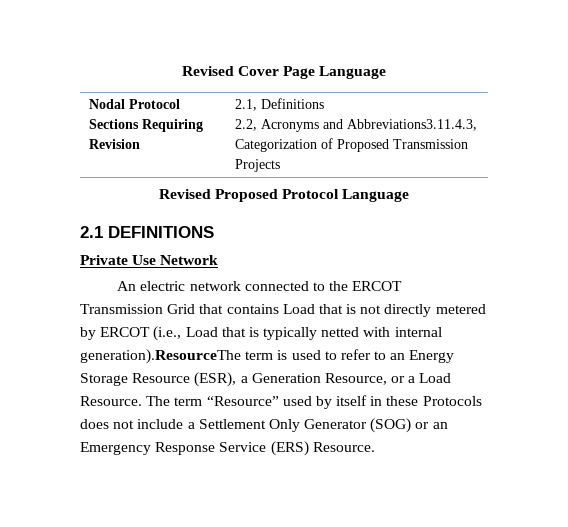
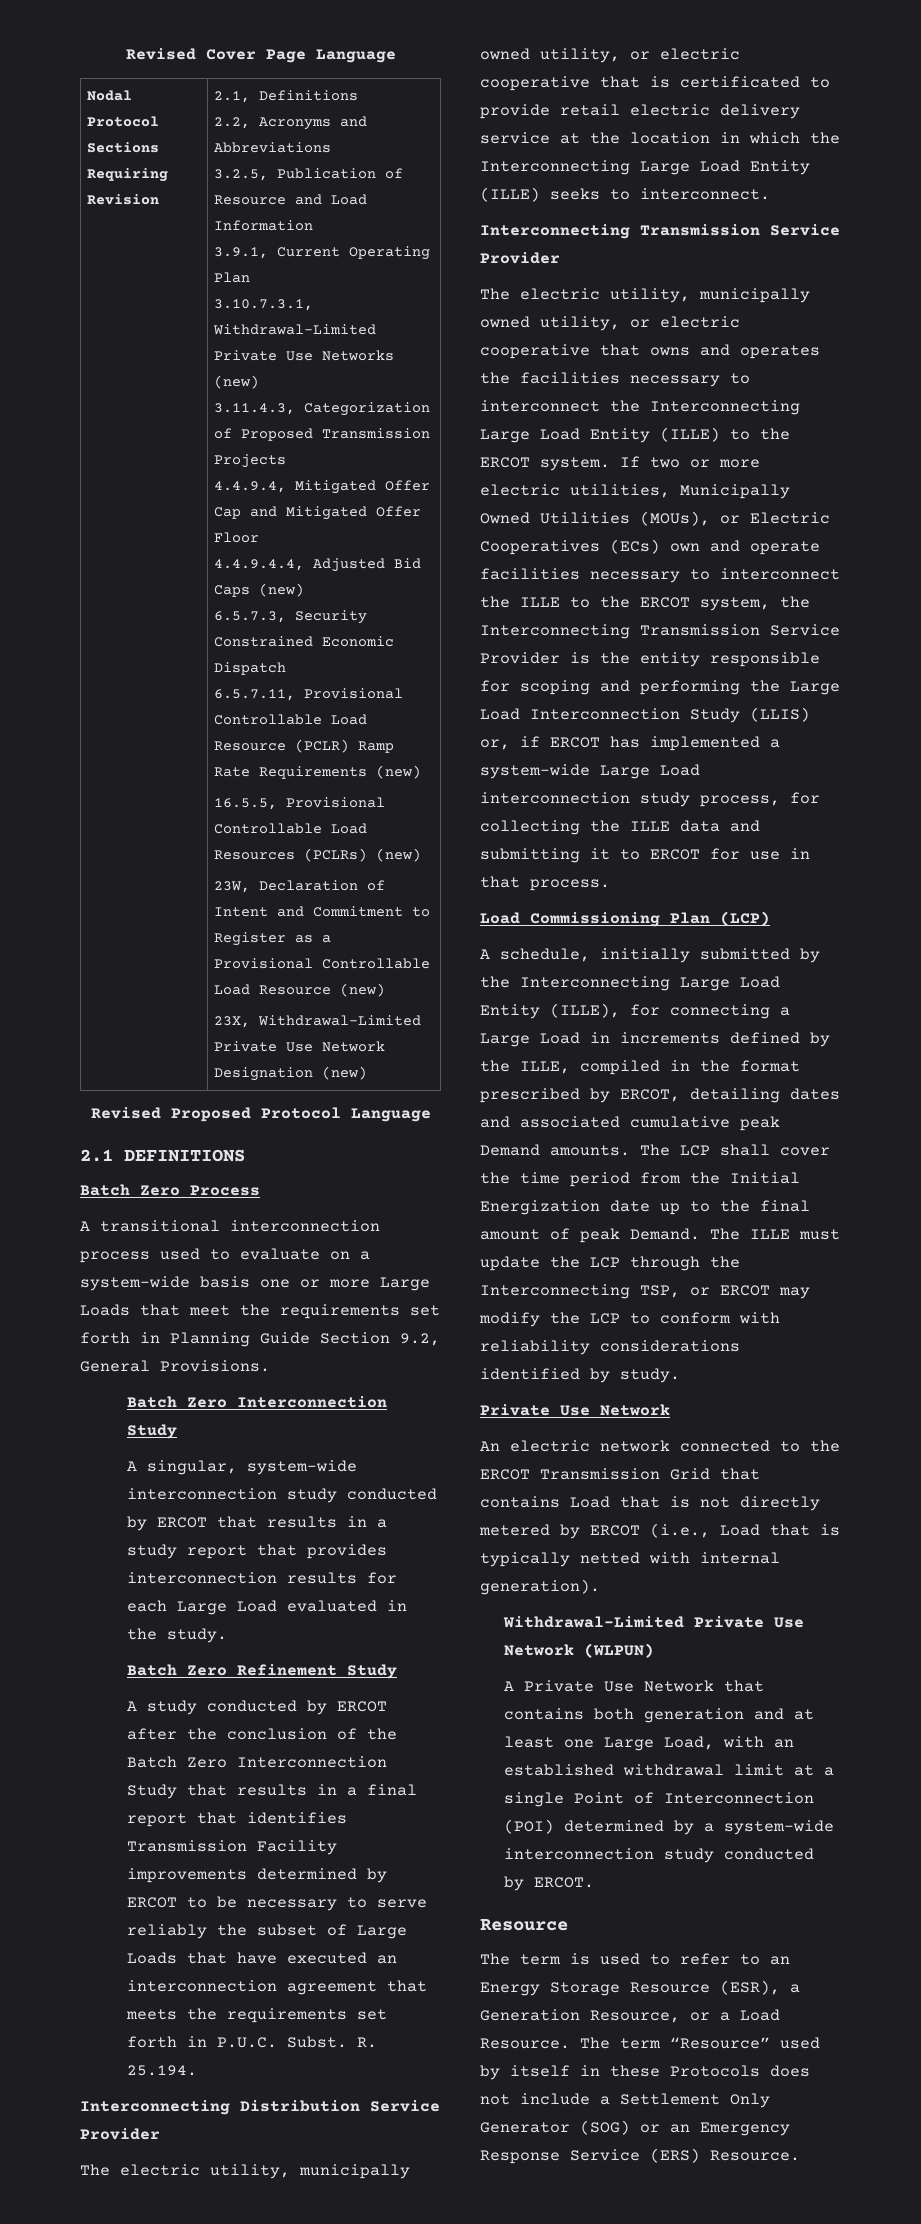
- 2.2, Acronyms and Abbreviations3.11.4.3, Categorization of Proposed Transmission Projects
+ 2.2, Acronyms and Abbreviations
+ 3.2.5, Publication of Resource and Load Information
+ 3.9.1, Current Operating Plan
+ 3.10.7.3.1, Withdrawal-Limited Private Use Networks (new)
+ 3.11.4.3, Categorization of Proposed Transmission Projects
+ 4.4.9.4, Mitigated Offer Cap and Mitigated Offer Floor
+ 4.4.9.4.4, Adjusted Bid Caps (new)
+ 6.5.7.3, Security Constrained Economic Dispatch
+ 6.5.7.11, Provisional Controllable Load Resource (PCLR) Ramp Rate Requirements (new)
+ 16.5.5, Provisional Controllable Load Resources (PCLRs) (new)
+ 23W, Declaration of Intent and Commitment to Register as a Provisional Controllable Load Resource (new)
+ 23X, Withdrawal-Limited Private Use Network Designation (new)
+ Batch Zero Process
+ A transitional interconnection process used to evaluate on a system-wide basis one or more Large Loads that meet the requirements set forth in Planning Guide Section 9.2, General Provisions.
+ Batch Zero Interconnection Study
+ A singular, system-wide interconnection study conducted by ERCOT that results in a study report that provides interconnection results for each Large Load evaluated in the study.
+ Batch Zero Refinement Study
+ A study conducted by ERCOT after the conclusion of the Batch Zero Interconnection Study that results in a final report that identifies Transmission Facility improvements determined by ERCOT to be necessary to serve reliably the subset of Large Loads that have executed an interconnection agreement that meets the requirements set forth in P.U.C. Subst. R. 25.194.
+ Interconnecting Distribution Service Provider
+ The electric utility, municipally owned utility, or electric cooperative that is certificated to provide retail electric delivery service at the location in which the Interconnecting Large Load Entity (ILLE) seeks to interconnect.
+ Interconnecting Transmission Service Provider
+ The electric utility, municipally owned utility, or electric cooperative that owns and operates the facilities necessary to interconnect the Interconnecting Large Load Entity (ILLE) to the ERCOT system. If two or more electric utilities, Municipally Owned Utilities (MOUs), or Electric Cooperatives (ECs) own and operate facilities necessary to interconnect the ILLE to the ERCOT system, the Interconnecting Transmission Service Provider is the entity responsible for scoping and performing the Large Load Interconnection Study (LLIS) or, if ERCOT has implemented a system-wide Large Load interconnection study process, for collecting the ILLE data and submitting it to ERCOT for use in that process.
+ Load Commissioning Plan (LCP)
+ A schedule, initially submitted by the Interconnecting Large Load Entity (ILLE), for connecting a Large Load in increments defined by the ILLE, compiled in the format prescribed by ERCOT, detailing dates and associated cumulative peak Demand amounts. The LCP shall cover the time period from the Initial Energization date up to the final amount of peak Demand. The ILLE must update the LCP through the Interconnecting TSP, or ERCOT may modify the LCP to conform with reliability considerations identified by study.
- An electric network connected to the ERCOT Transmission Grid that contains Load that is not directly metered by ERCOT (i.e., Load that is typically netted with internal generation).ResourceThe term is used to refer to an Energy Storage Resource (ESR), a Generation Resource, or a Load Resource.
+ An electric network connected to the ERCOT Transmission Grid that contains Load that is not directly metered by ERCOT (i.e., Load that is typically netted with internal generation).
+ Withdrawal-Limited Private Use Network (WLPUN)
+ A Private Use Network that contains both generation and at least one Large Load, with an established withdrawal limit at a single Point of Interconnection (POI) determined by a system-wide interconnection study conducted by ERCOT.
+ Resource
+ The term is used to refer to an Energy Storage Resource (ESR), a Generation Resource, or a Load Resource.

